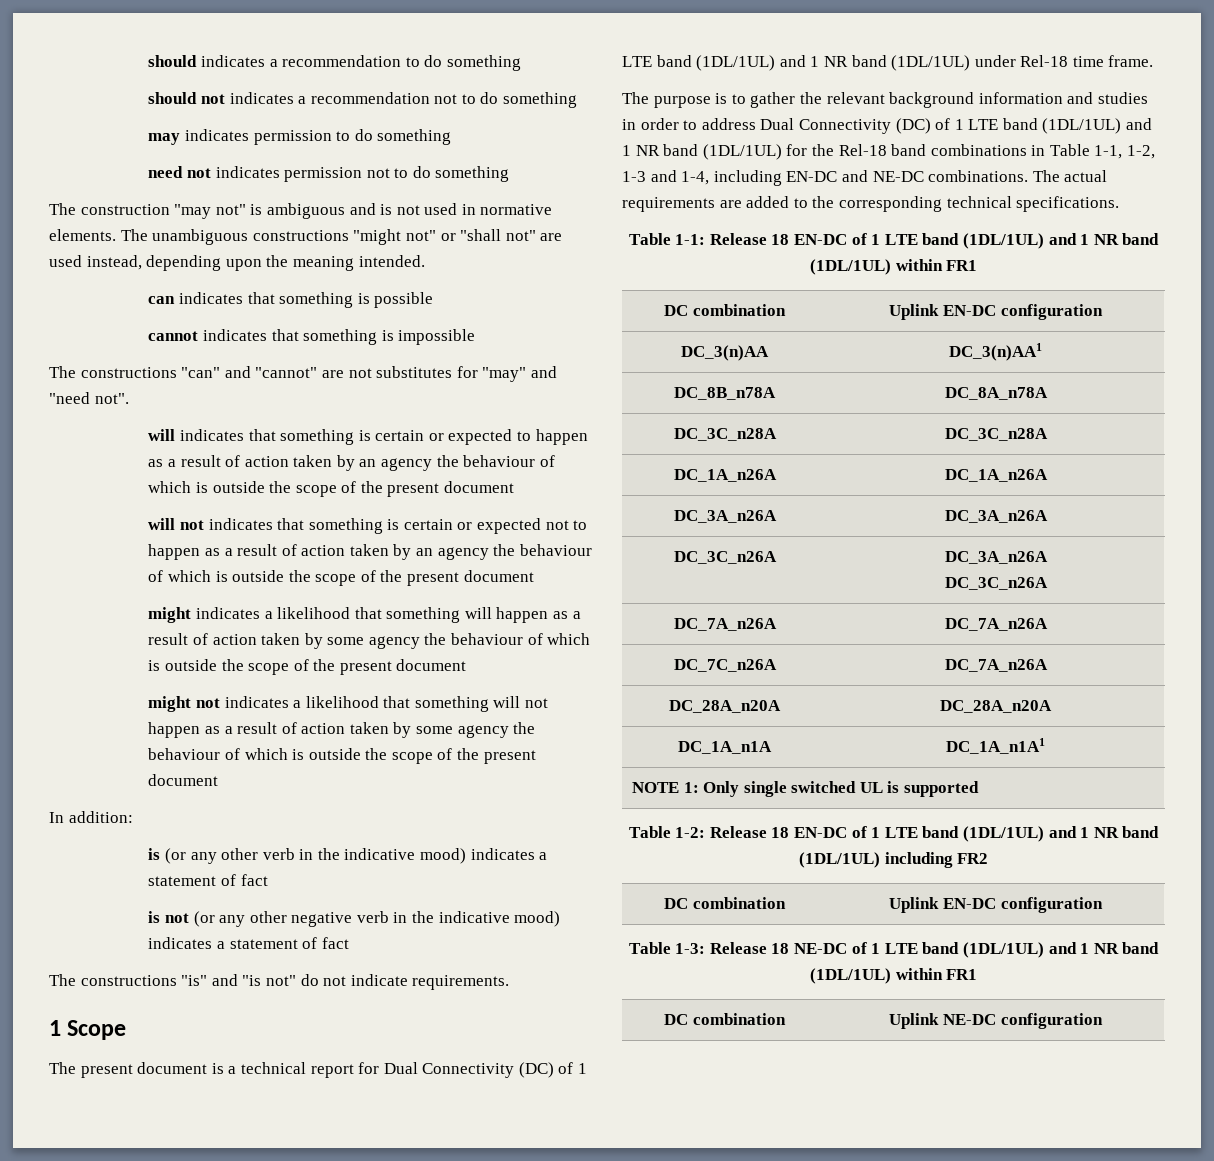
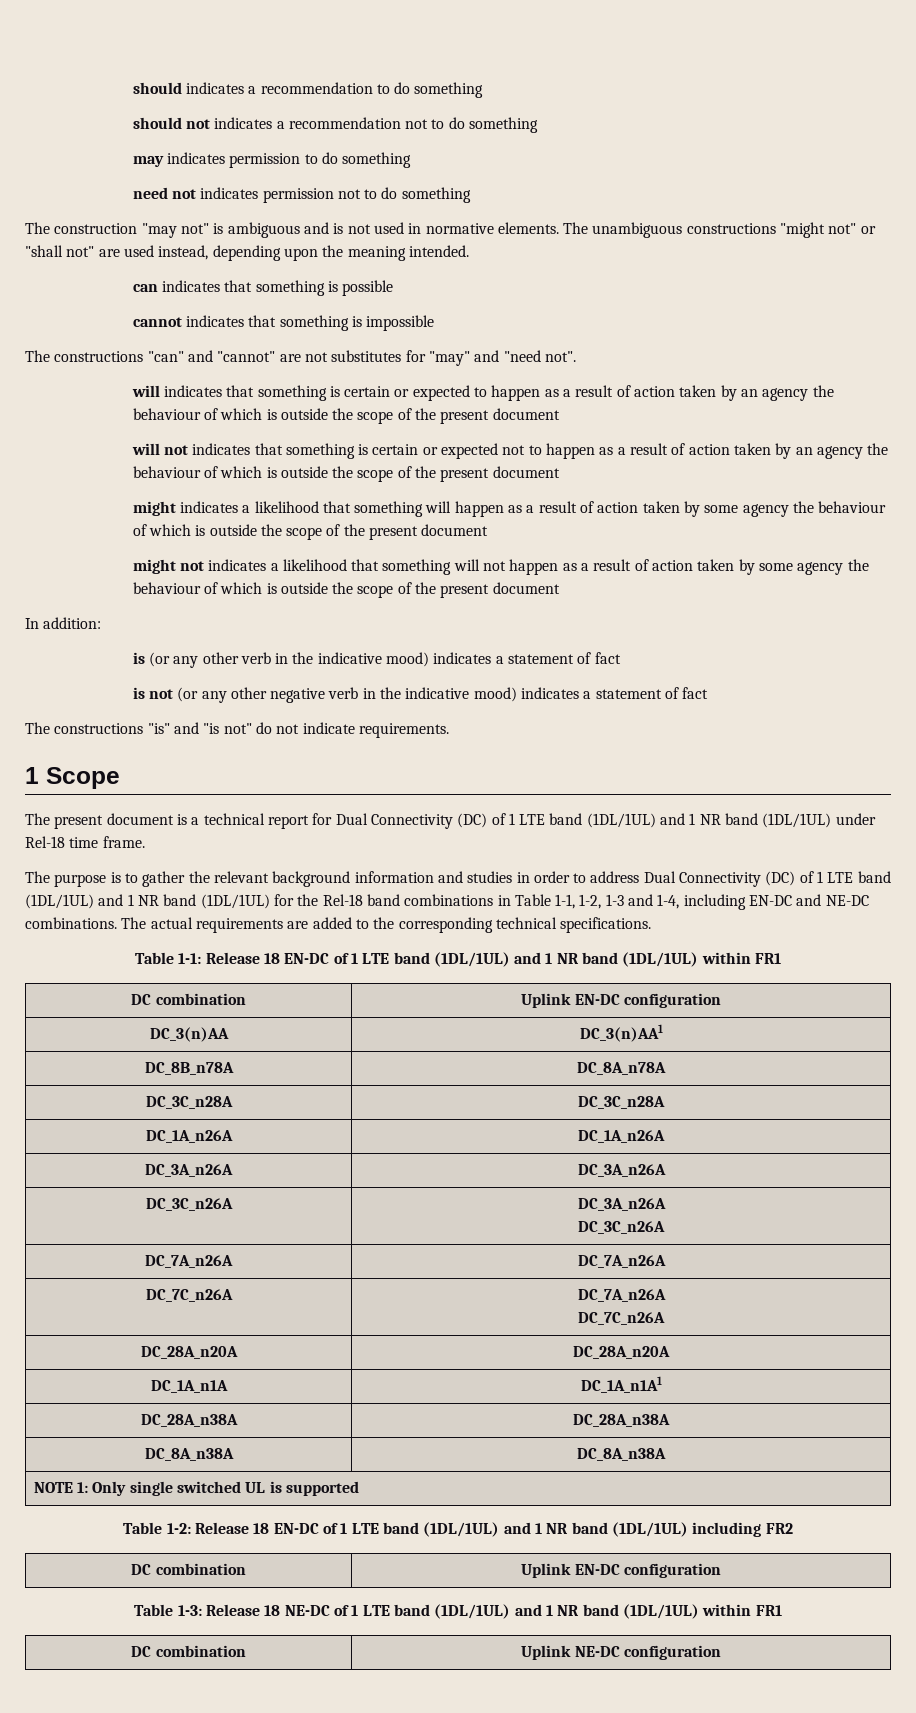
  DC_7C_n26A | DC_7A_n26A
+ DC_7C_n26A
+ DC_28A_n38A | DC_28A_n38A
+ DC_8A_n38A | DC_8A_n38A

